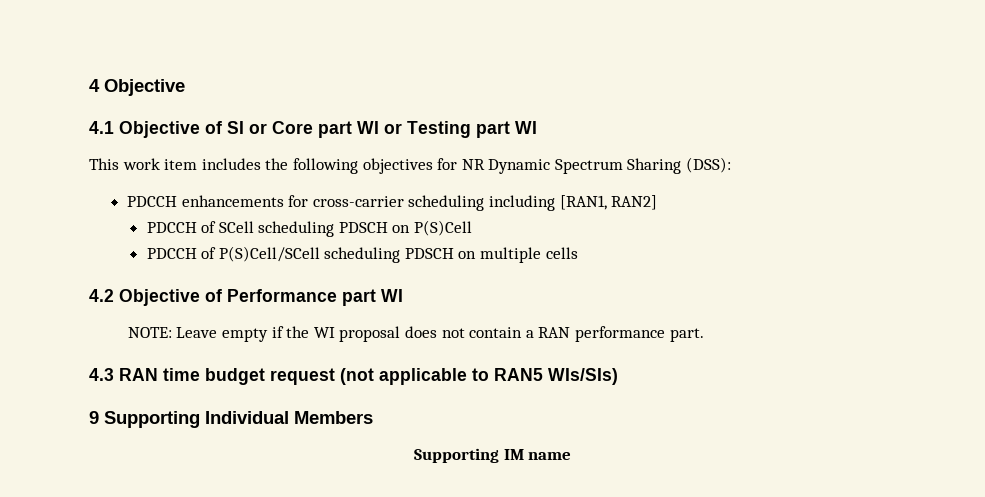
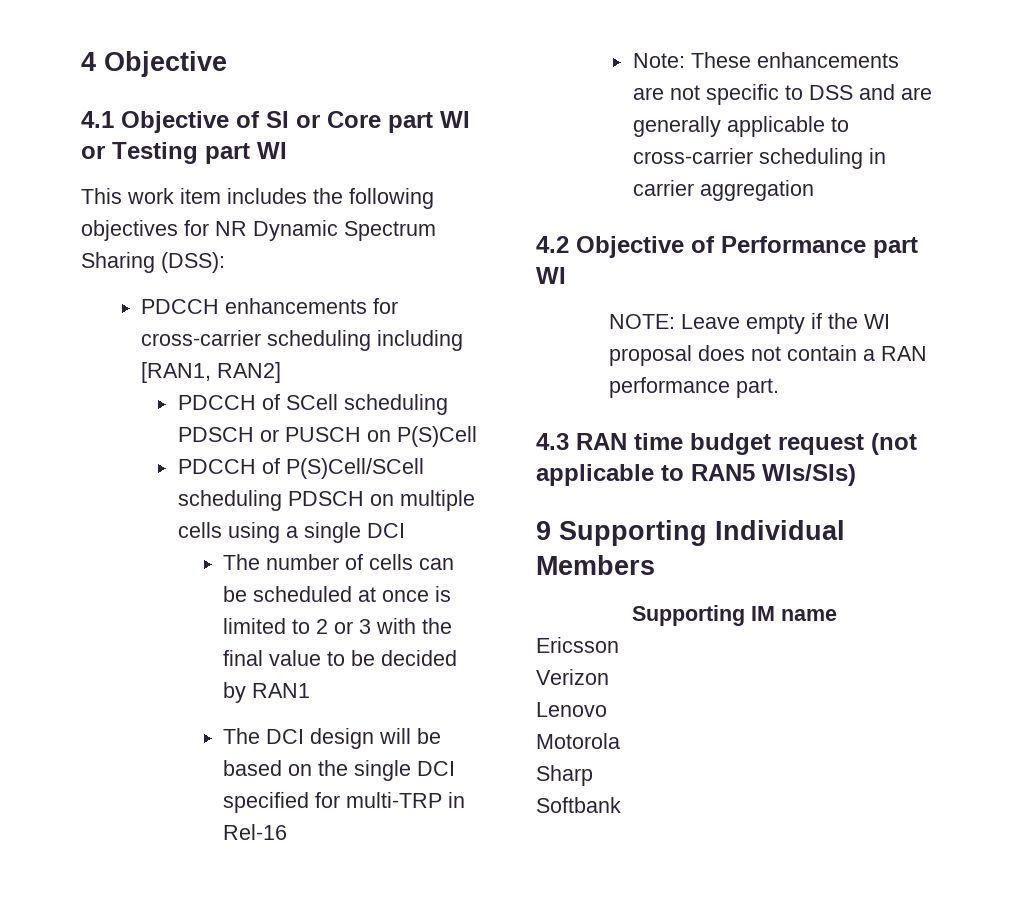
- PDCCH of SCell scheduling PDSCH on P(S)Cell
+ PDCCH of SCell scheduling PDSCH or PUSCH on P(S)Cell
- PDCCH of P(S)Cell/SCell scheduling PDSCH on multiple cells
+ PDCCH of P(S)Cell/SCell scheduling PDSCH on multiple cells using a single DCI
+ The number of cells can be scheduled at once is limited to 2 or 3 with the final value to be decided by RAN1
+ The DCI design will be based on the single DCI specified for multi-TRP in Rel-16
+ Note: These enhancements are not specific to DSS and are generally applicable to cross-carrier scheduling in carrier aggregation
+ Ericsson
+ Verizon
+ Lenovo
+ Motorola
+ Sharp
+ Softbank

